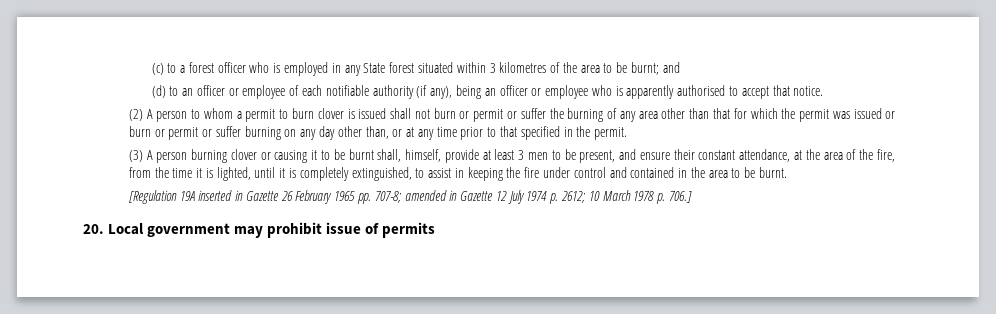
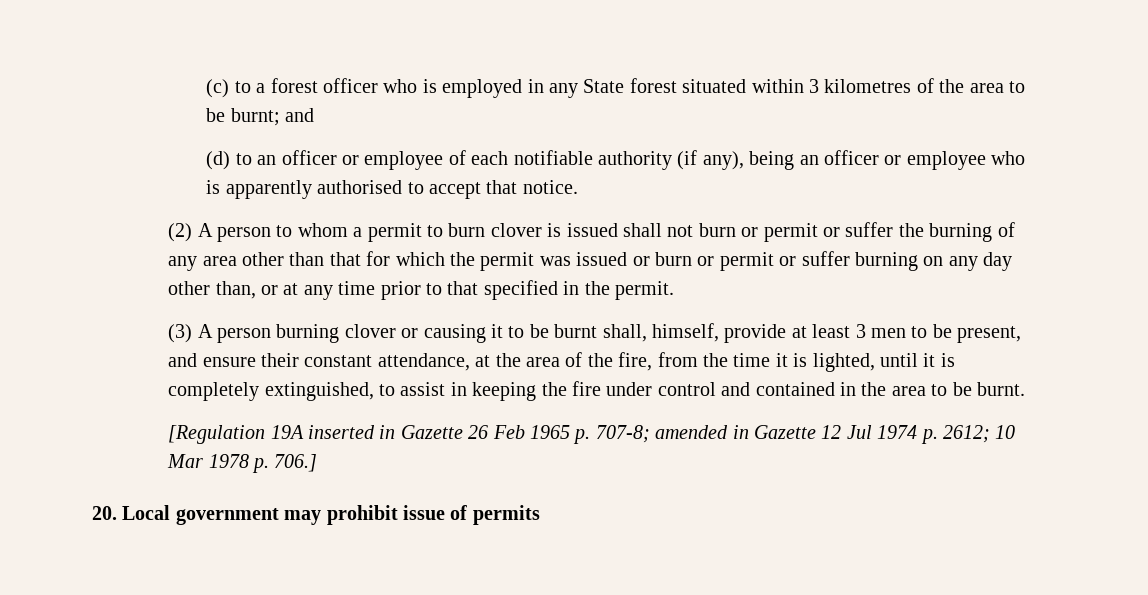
- [Regulation 19A inserted in Gazette 26 February 1965 pp. 707-8; amended in Gazette 12 July 1974 p. 2612; 10 March 1978 p. 706.]
+ [Regulation 19A inserted in Gazette 26 Feb 1965 p. 707-8; amended in Gazette 12 Jul 1974 p. 2612; 10 Mar 1978 p. 706.]

